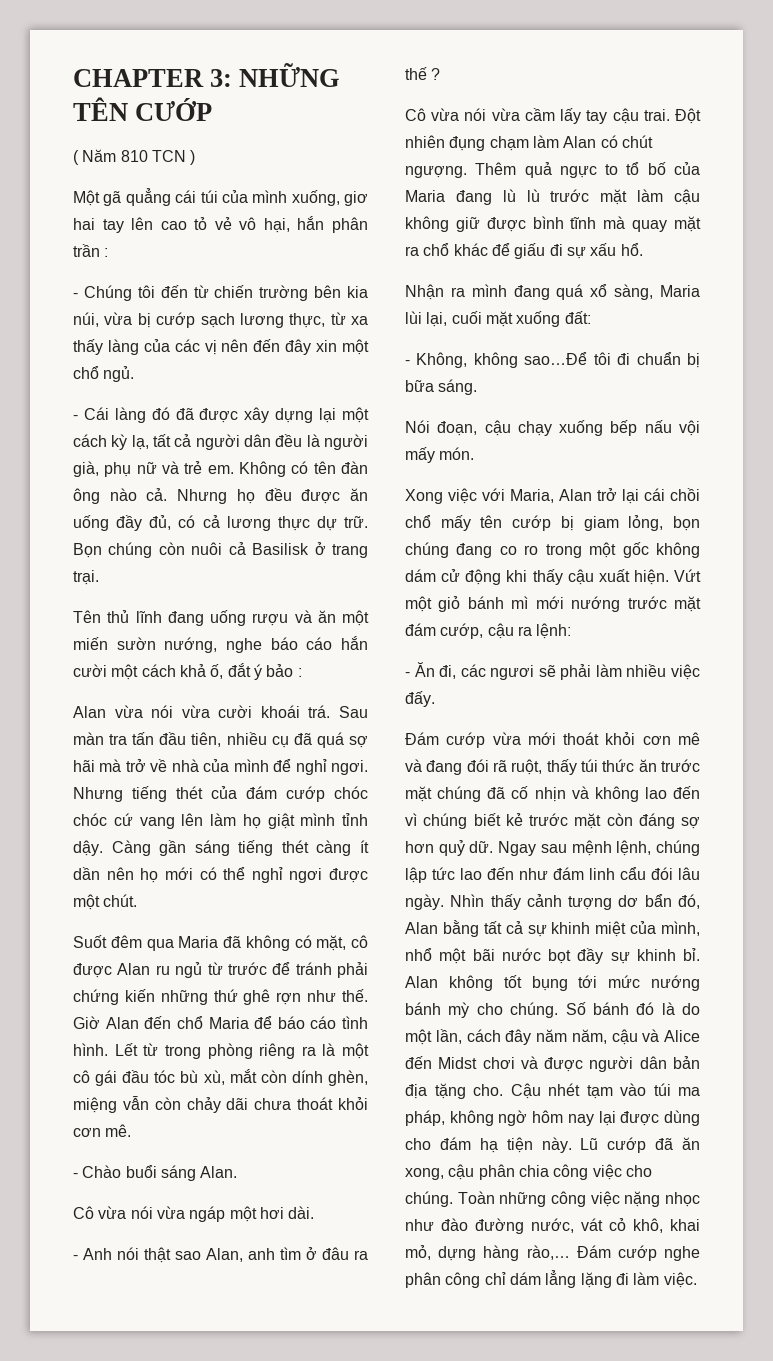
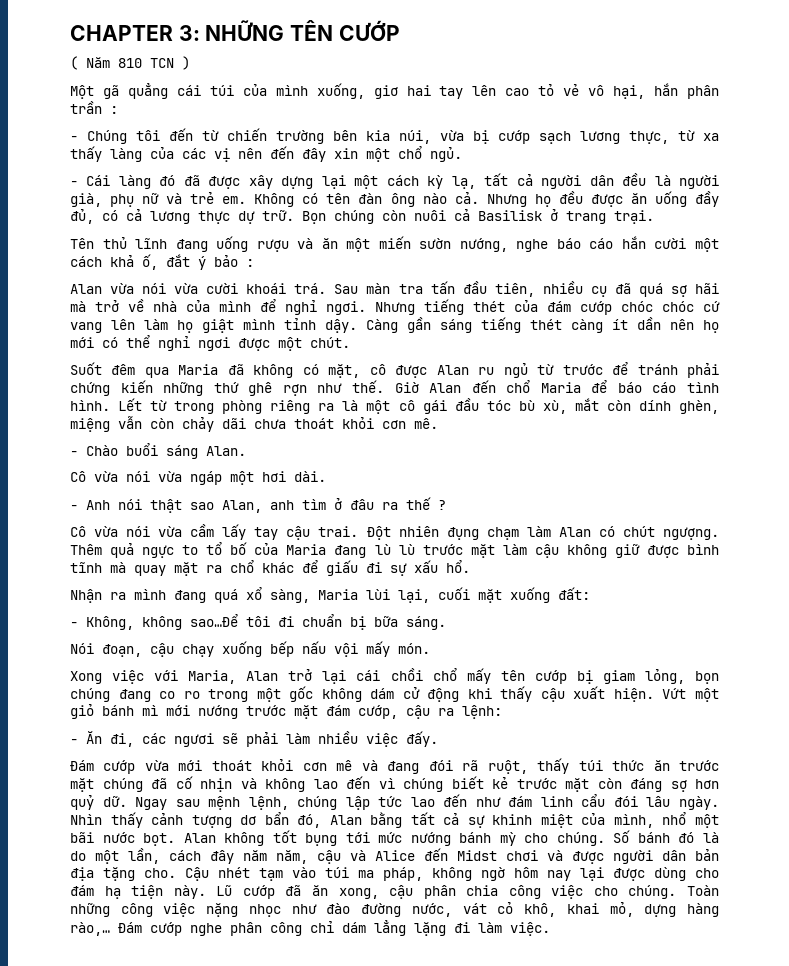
- Nhìn thấy cảnh tượng dơ bẩn đó, Alan bằng tất cả sự khinh miệt của mình, nhổ một bãi nước bọt đầy sự khinh bỉ.
+ Nhìn thấy cảnh tượng dơ bẩn đó, Alan bằng tất cả sự khinh miệt của mình, nhổ một bãi nước bọt.

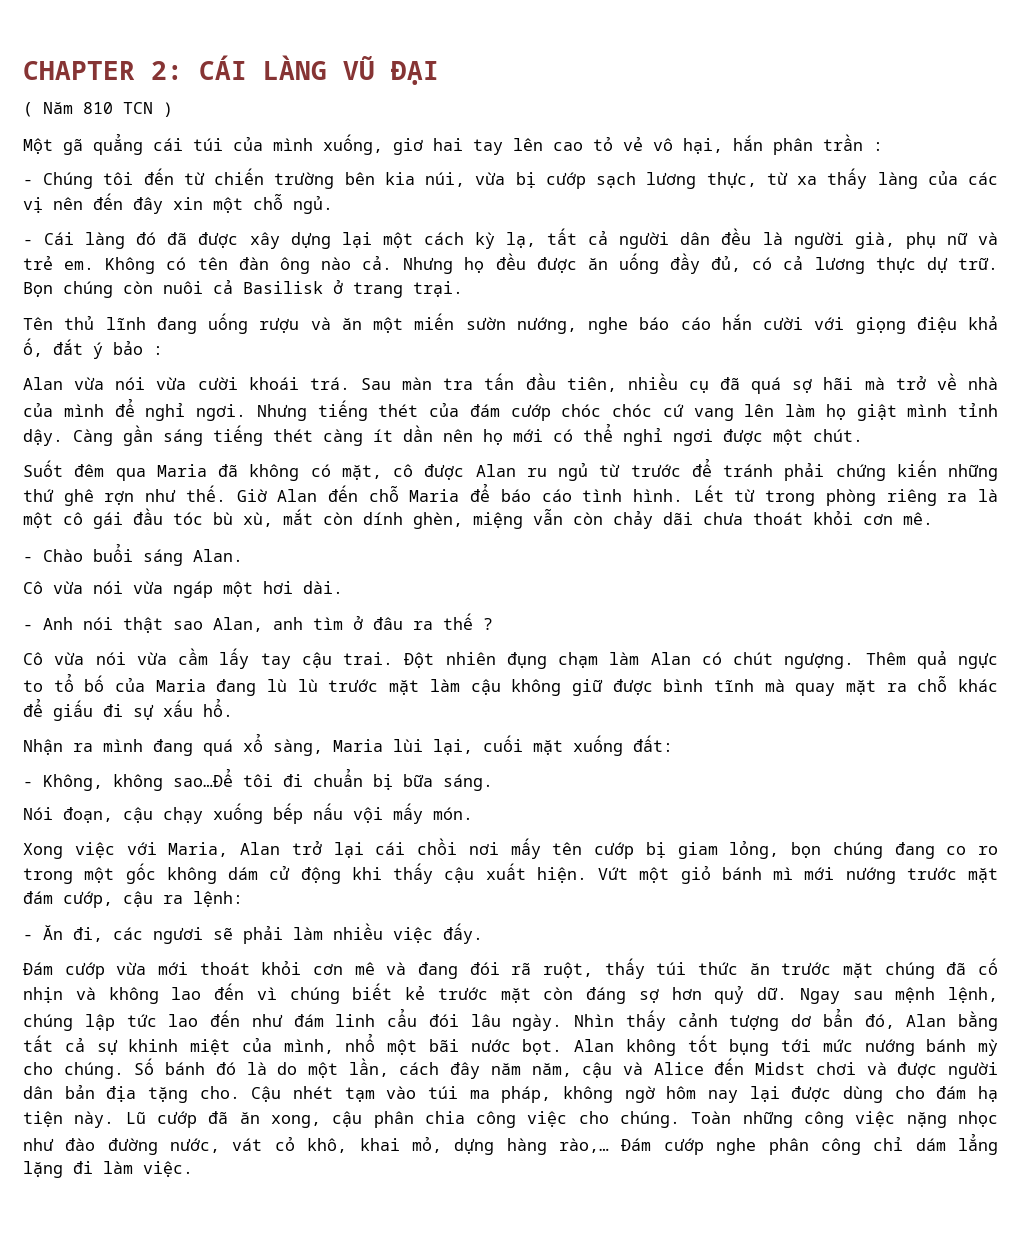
- CHAPTER 3: NHỮNG TÊN CƯỚP
+ CHAPTER 2: CÁI LÀNG VŨ ĐẠI
- - Chúng tôi đến từ chiến trường bên kia núi, vừa bị cướp sạch lương thực, từ xa thấy làng của các vị nên đến đây xin một chổ ngủ.
+ - Chúng tôi đến từ chiến trường bên kia núi, vừa bị cướp sạch lương thực, từ xa thấy làng của các vị nên đến đây xin một chỗ ngủ.
- Tên thủ lĩnh đang uống rượu và ăn một miến sườn nướng, nghe báo cáo hắn cười một cách khả ố, đắt ý bảo :
+ Tên thủ lĩnh đang uống rượu và ăn một miến sườn nướng, nghe báo cáo hắn cười với giọng điệu khả ố, đắt ý bảo :
- Giờ Alan đến chổ Maria để báo cáo tình hình.
+ Giờ Alan đến chỗ Maria để báo cáo tình hình.
- Thêm quả ngực to tổ bố của Maria đang lù lù trước mặt làm cậu không giữ được bình tĩnh mà quay mặt ra chổ khác để giấu đi sự xấu hổ.
+ Thêm quả ngực to tổ bố của Maria đang lù lù trước mặt làm cậu không giữ được bình tĩnh mà quay mặt ra chỗ khác để giấu đi sự xấu hổ.
- Xong việc với Maria, Alan trở lại cái chồi chổ mấy tên cướp bị giam lỏng, bọn chúng đang co ro trong một gốc không dám cử động khi thấy cậu xuất hiện.
+ Xong việc với Maria, Alan trở lại cái chồi nơi mấy tên cướp bị giam lỏng, bọn chúng đang co ro trong một gốc không dám cử động khi thấy cậu xuất hiện.

